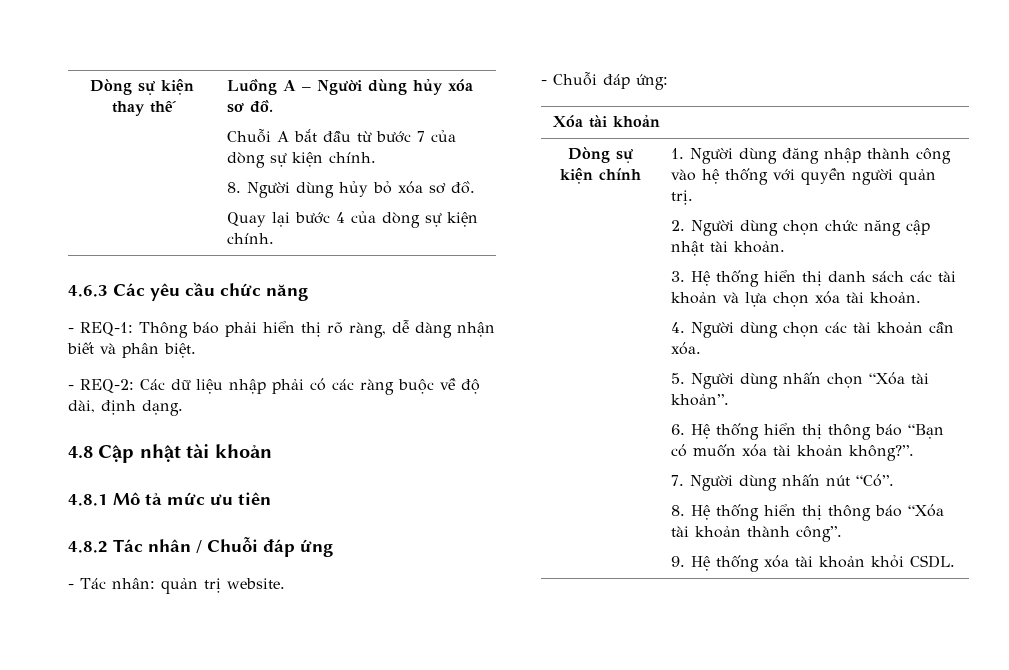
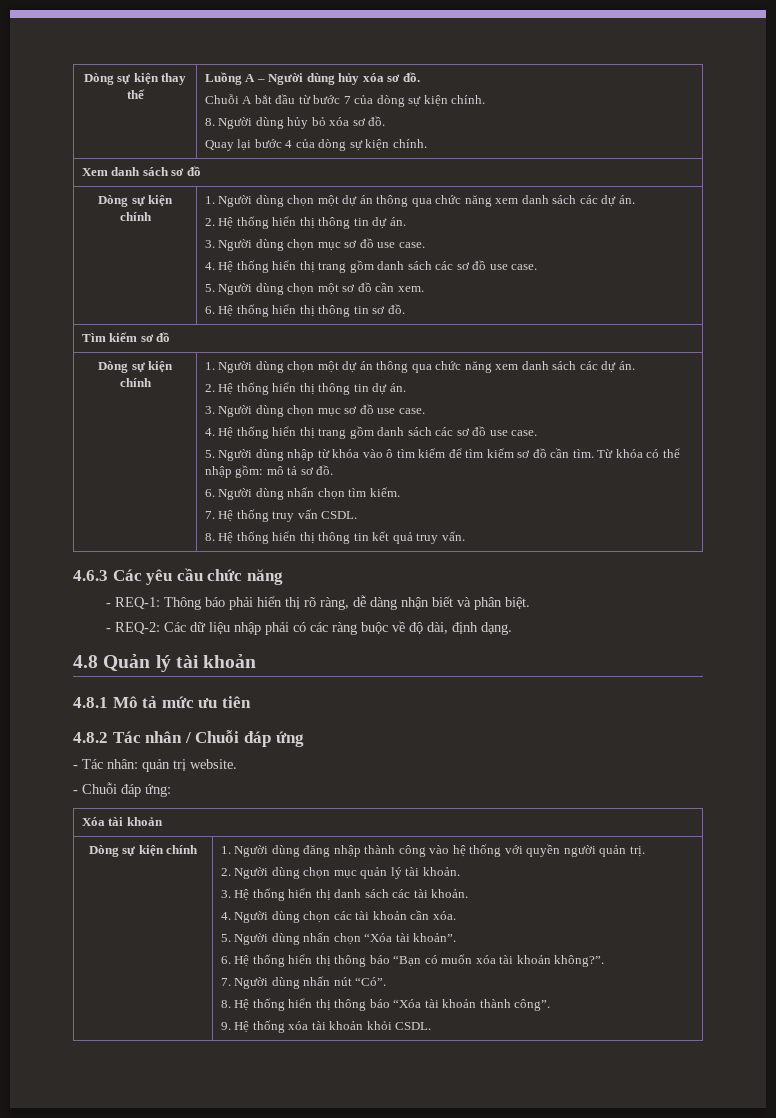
+ Xem danh sách sơ đồ
+ Dòng sự kiện chính | 1. Người dùng chọn một dự án thông qua chức năng xem danh sách các dự án.
+ 2. Hệ thống hiển thị thông tin dự án.
+ 3. Người dùng chọn mục sơ đồ use case.
+ 4. Hệ thống hiển thị trang gồm danh sách các sơ đồ use case.
+ 5. Người dùng chọn một sơ đồ cần xem.
+ 6. Hệ thống hiển thị thông tin sơ đồ.
+ Tìm kiếm sơ đồ
+ Dòng sự kiện chính | 1. Người dùng chọn một dự án thông qua chức năng xem danh sách các dự án.
+ 2. Hệ thống hiển thị thông tin dự án.
+ 3. Người dùng chọn mục sơ đồ use case.
+ 4. Hệ thống hiển thị trang gồm danh sách các sơ đồ use case.
+ 5. Người dùng nhập từ khóa vào ô tìm kiếm để tìm kiếm sơ đồ cần tìm. Từ khóa có thể nhập gồm: mô tả sơ đồ.
+ 6. Người dùng nhấn chọn tìm kiếm.
+ 7. Hệ thống truy vấn CSDL.
+ 8. Hệ thống hiển thị thông tin kết quả truy vấn.
- 4.8 Cập nhật tài khoản
+ 4.8 Quản lý tài khoản
- 2. Người dùng chọn chức năng cập nhật tài khoản.
+ 2. Người dùng chọn mục quản lý tài khoản.
- 3. Hệ thống hiển thị danh sách các tài khoản và lựa chọn xóa tài khoản.
+ 3. Hệ thống hiển thị danh sách các tài khoản.

